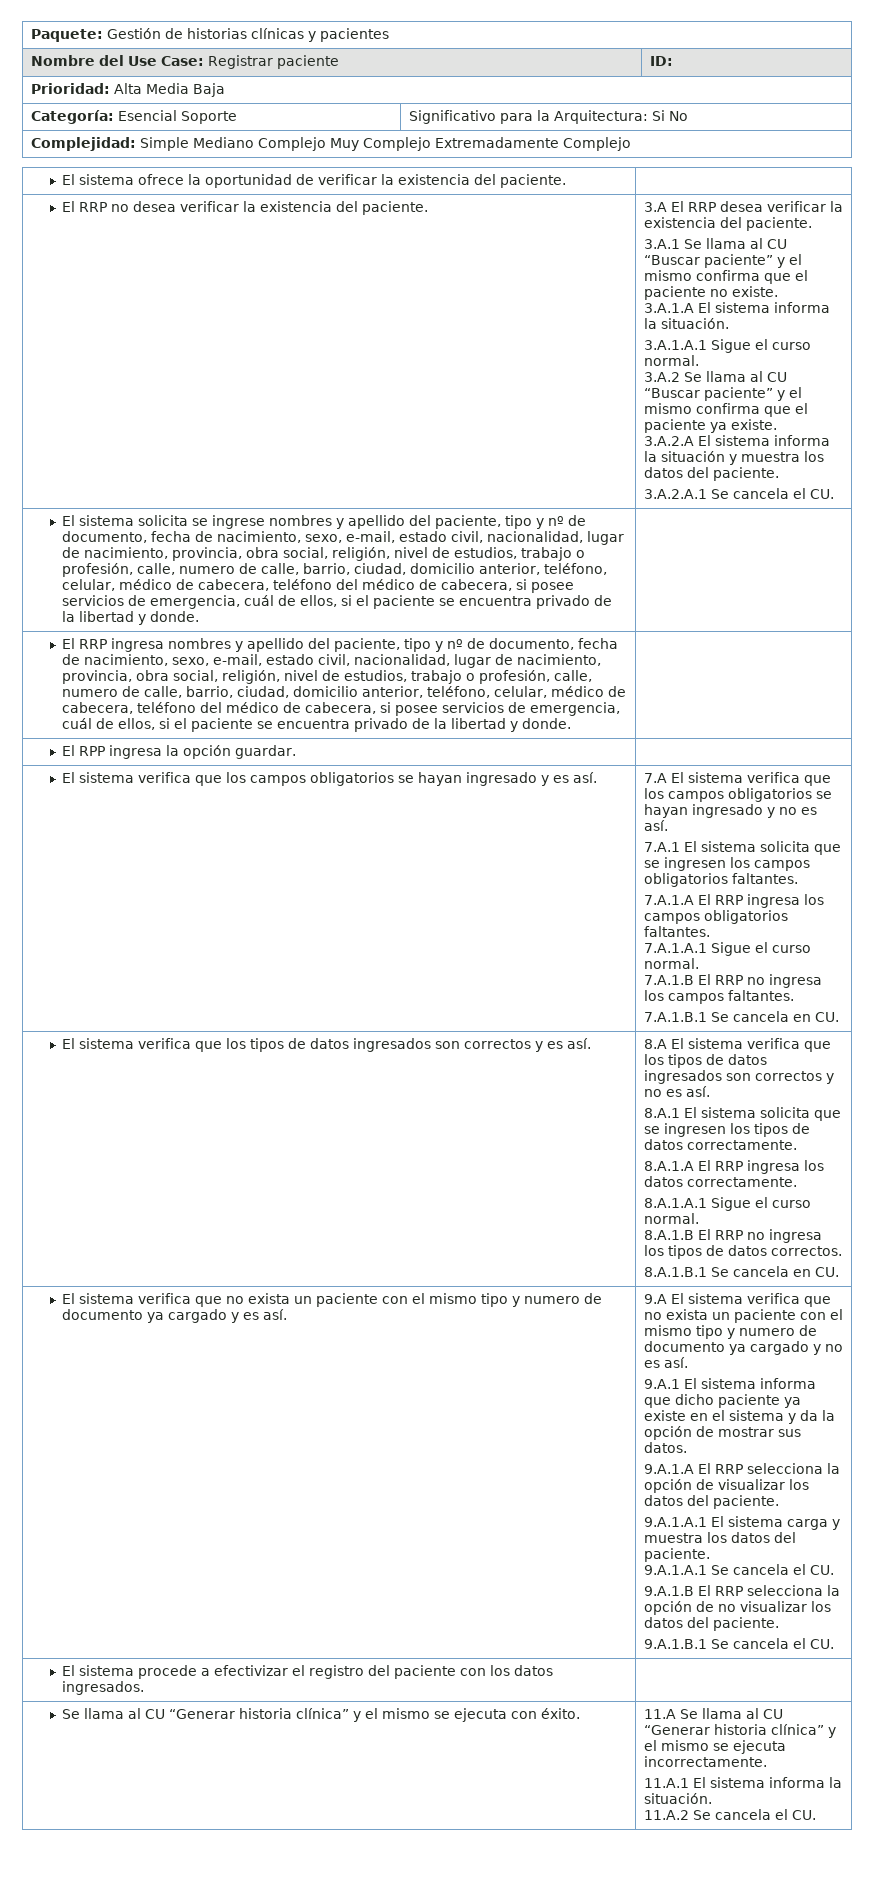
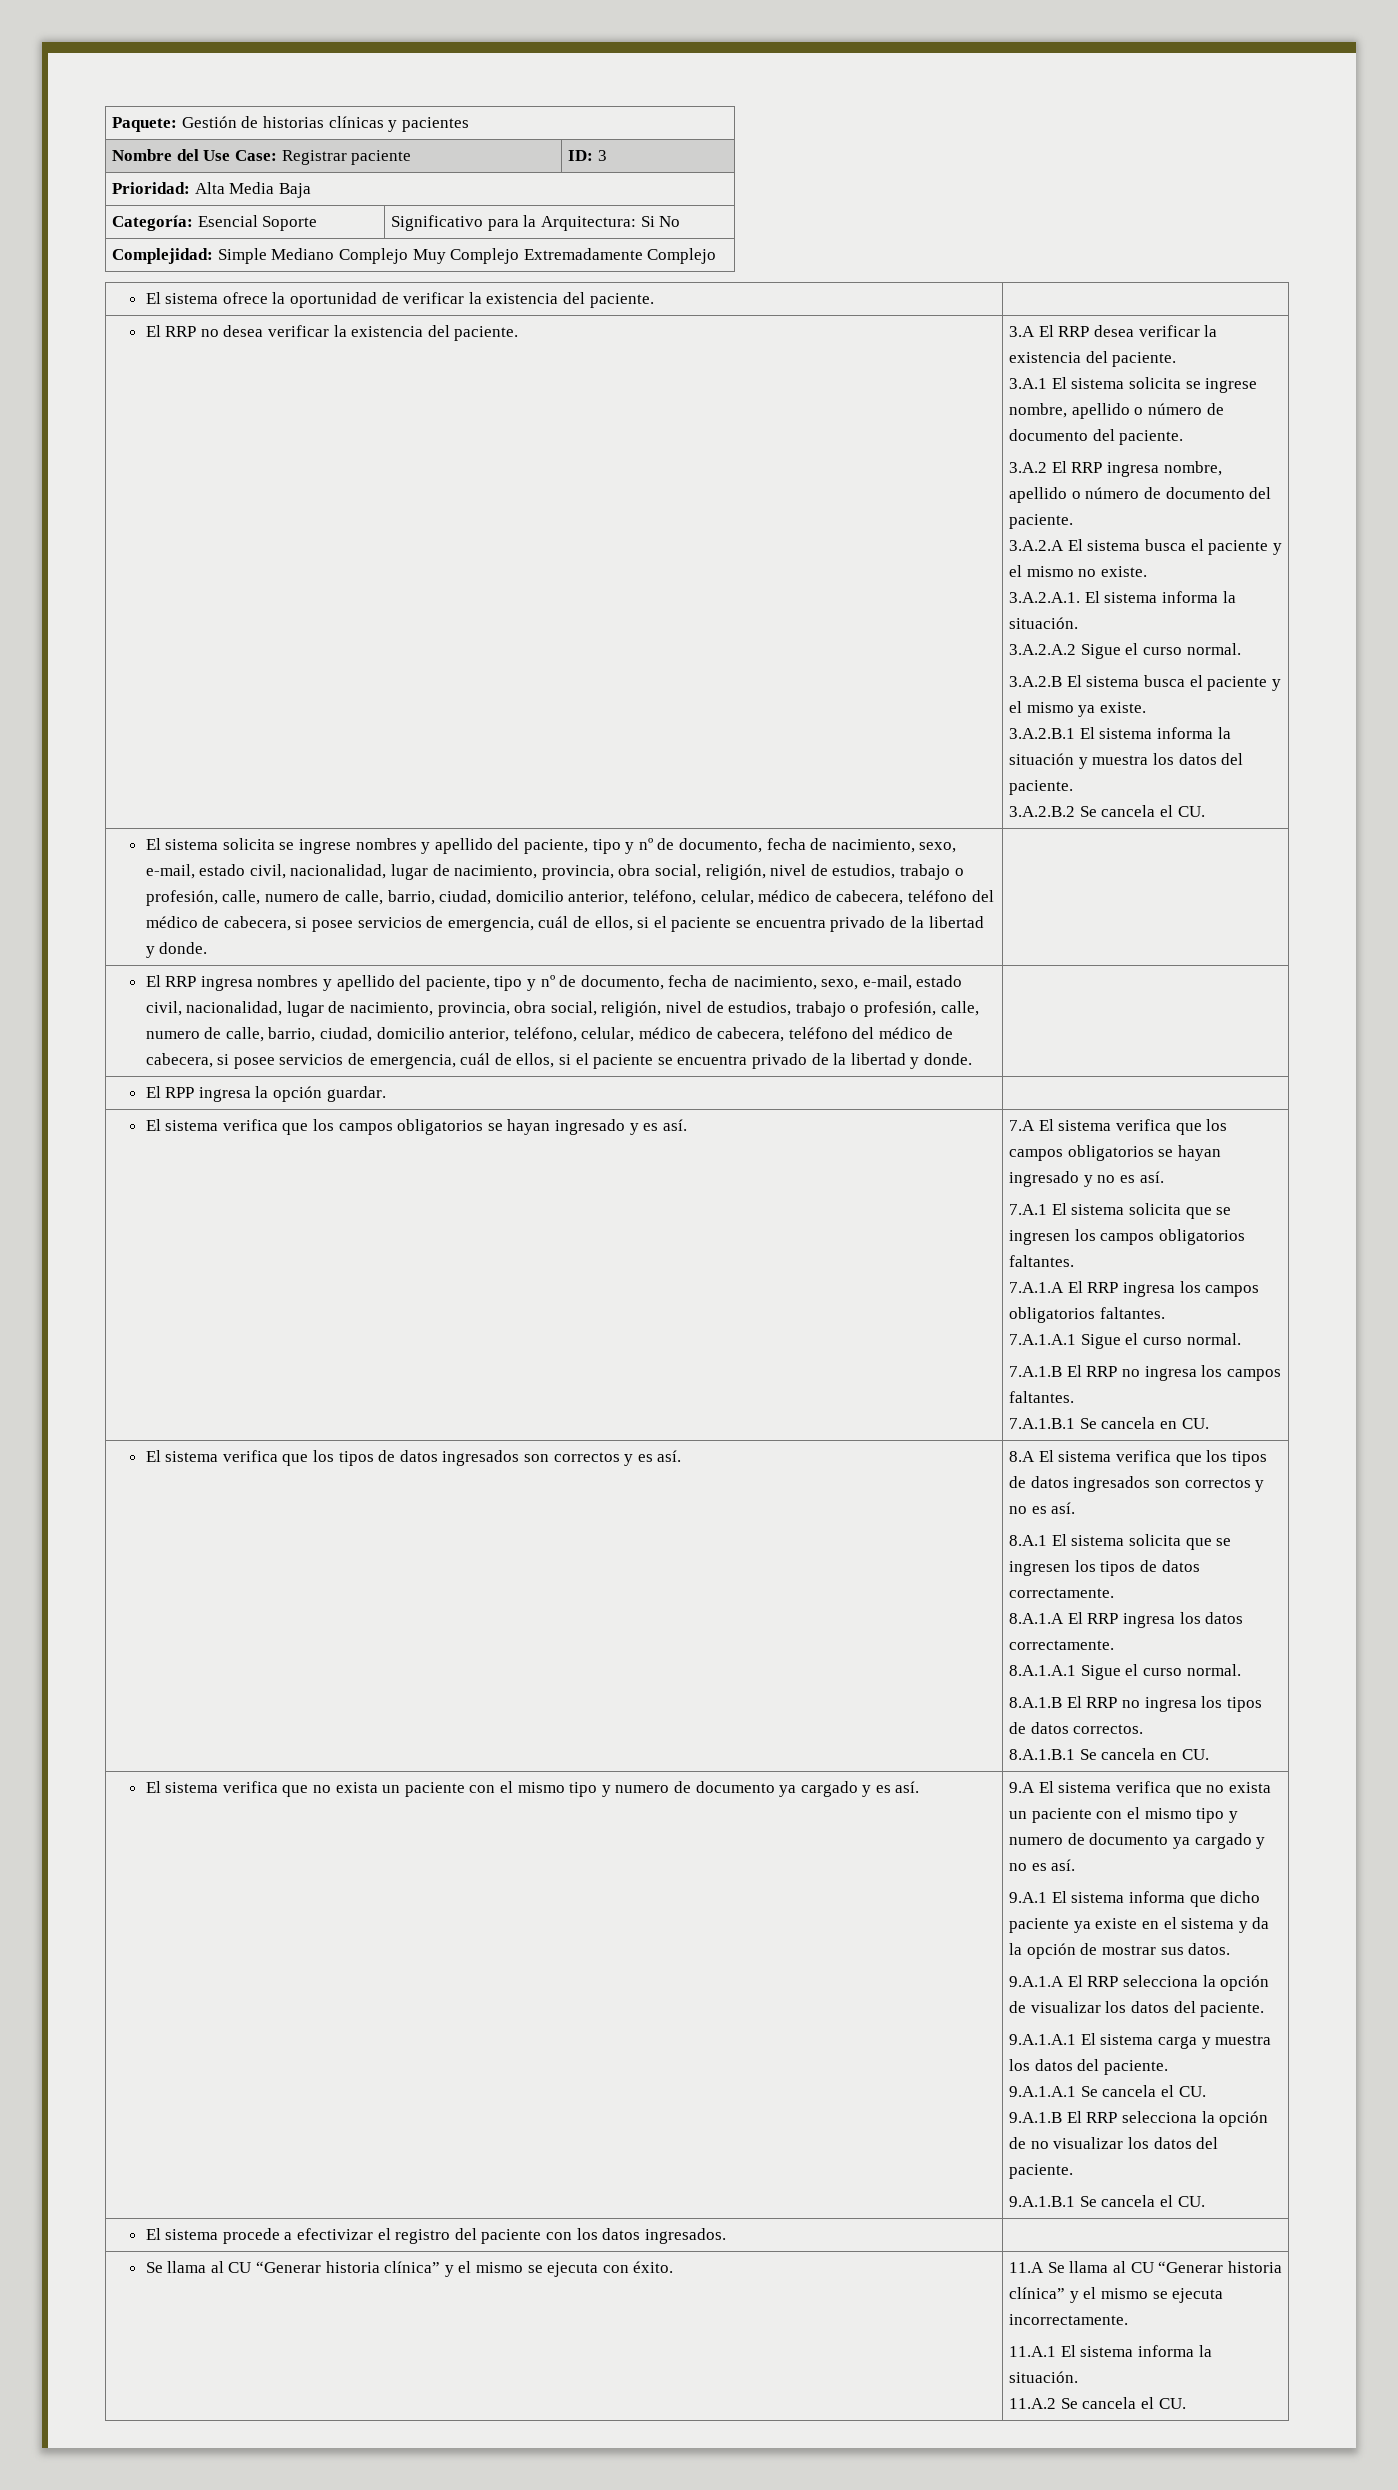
- Nombre del Use Case: Registrar paciente | ID:
+ Nombre del Use Case: Registrar paciente | ID: 3
- 3.A.1 Se llama al CU “Buscar paciente” y el mismo confirma que el paciente no existe.
+ 3.A.1 El sistema solicita se ingrese nombre, apellido o número de documento del paciente.
+ 3.A.2 El RRP ingresa nombre, apellido o número de documento del paciente.
+ 3.A.2.A El sistema busca el paciente y el mismo no existe.
- 3.A.1.A El sistema informa la situación.
- 3.A.1.A.1 Sigue el curso normal.
- 3.A.2 Se llama al CU “Buscar paciente” y el mismo confirma que el paciente ya existe.
+ 3.A.2.A.1. El sistema informa la situación.
+ 3.A.2.A.2 Sigue el curso normal.
+ 3.A.2.B El sistema busca el paciente y el mismo ya existe.
- 3.A.2.A El sistema informa la situación y muestra los datos del paciente.
+ 3.A.2.B.1 El sistema informa la situación y muestra los datos del paciente.
- 3.A.2.A.1 Se cancela el CU.
+ 3.A.2.B.2 Se cancela el CU.

